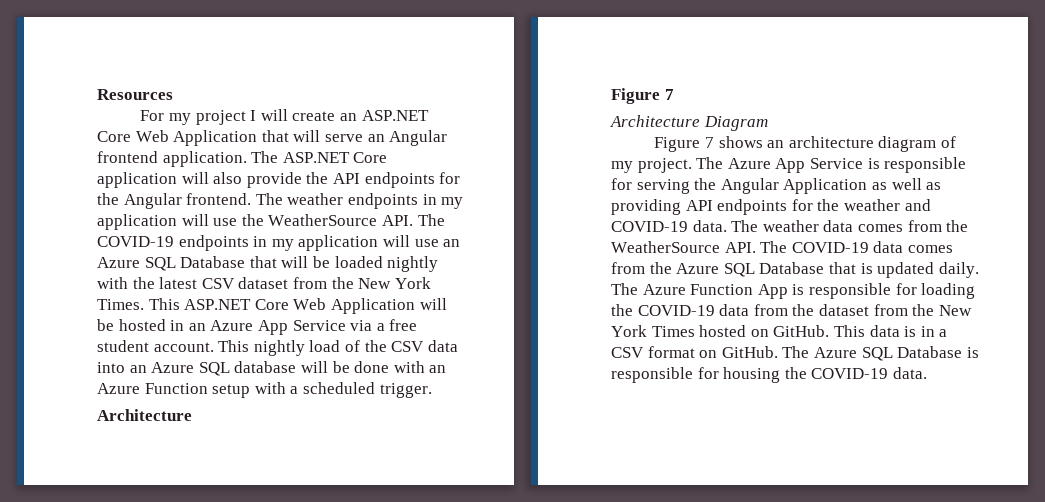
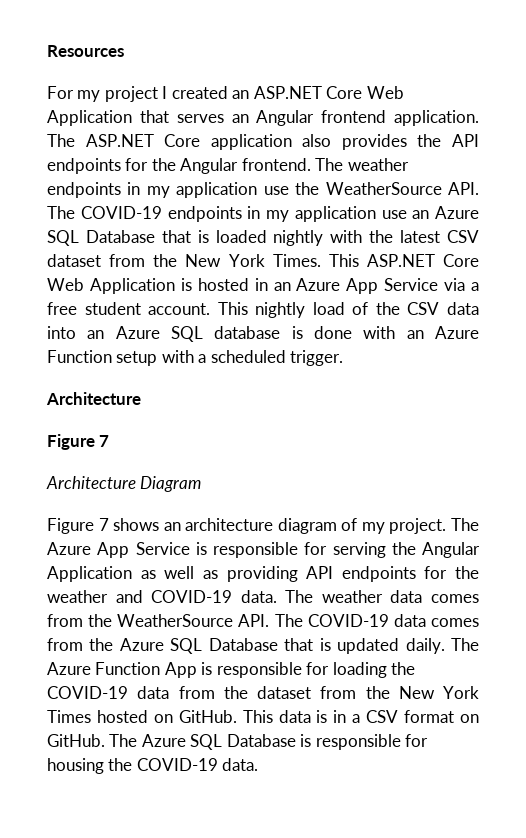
- For my project I will create an ASP.NET Core Web Application that will serve an Angular frontend application.
+ For my project I created an ASP.NET Core Web Application that serves an Angular frontend application.
- The ASP.NET Core application will also provide the API endpoints for the Angular frontend.
+ The ASP.NET Core application also provides the API endpoints for the Angular frontend.
- The weather endpoints in my application will use the WeatherSource API. The COVID-19 endpoints in my application will use an Azure SQL Database that will be loaded nightly with the latest CSV dataset from the New York Times.
+ The weather endpoints in my application use the WeatherSource API. The COVID-19 endpoints in my application use an Azure SQL Database that is loaded nightly with the latest CSV dataset from the New York Times.
- This ASP.NET Core Web Application will be hosted in an Azure App Service via a free student account.
+ This ASP.NET Core Web Application is hosted in an Azure App Service via a free student account.
- This nightly load of the CSV data into an Azure SQL database will be done with an Azure Function setup with a scheduled trigger.
+ This nightly load of the CSV data into an Azure SQL database is done with an Azure Function setup with a scheduled trigger.

